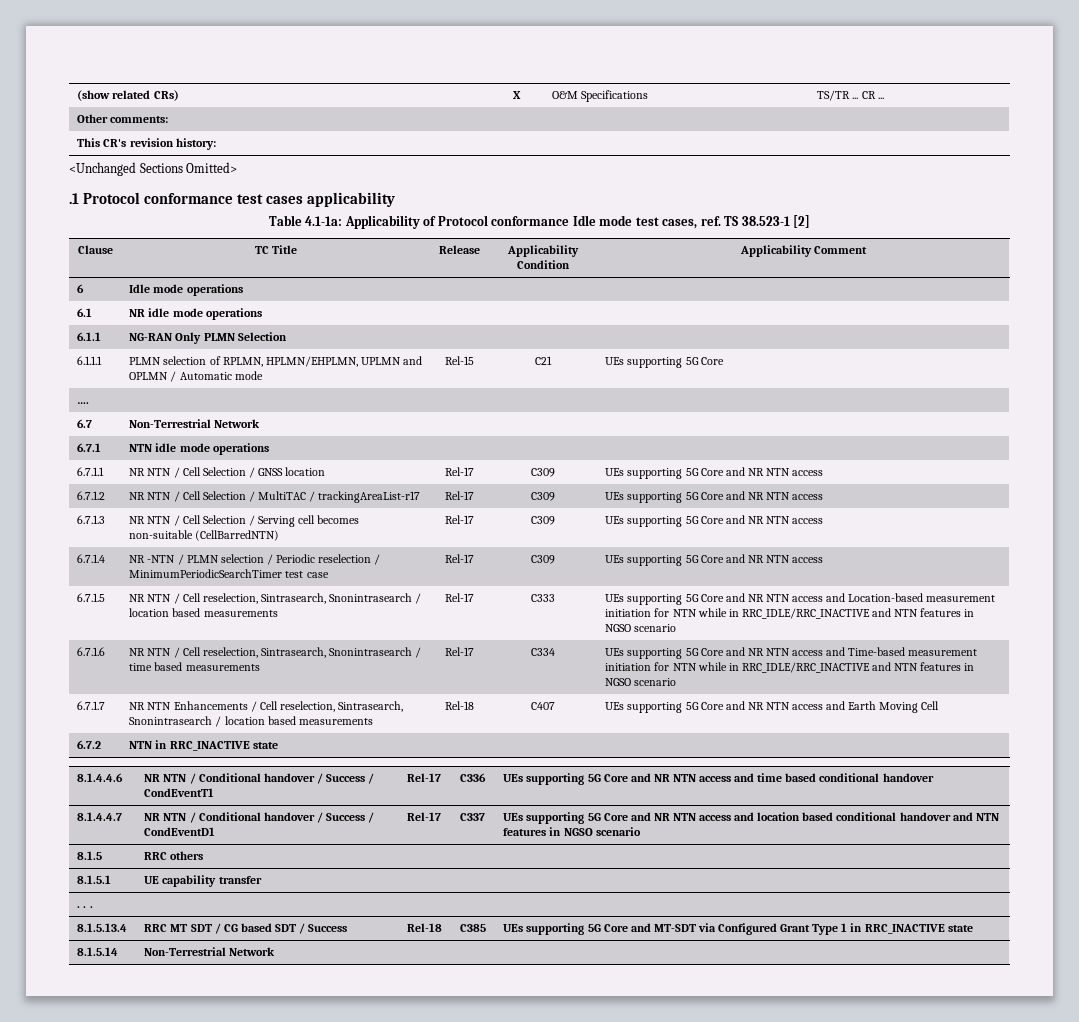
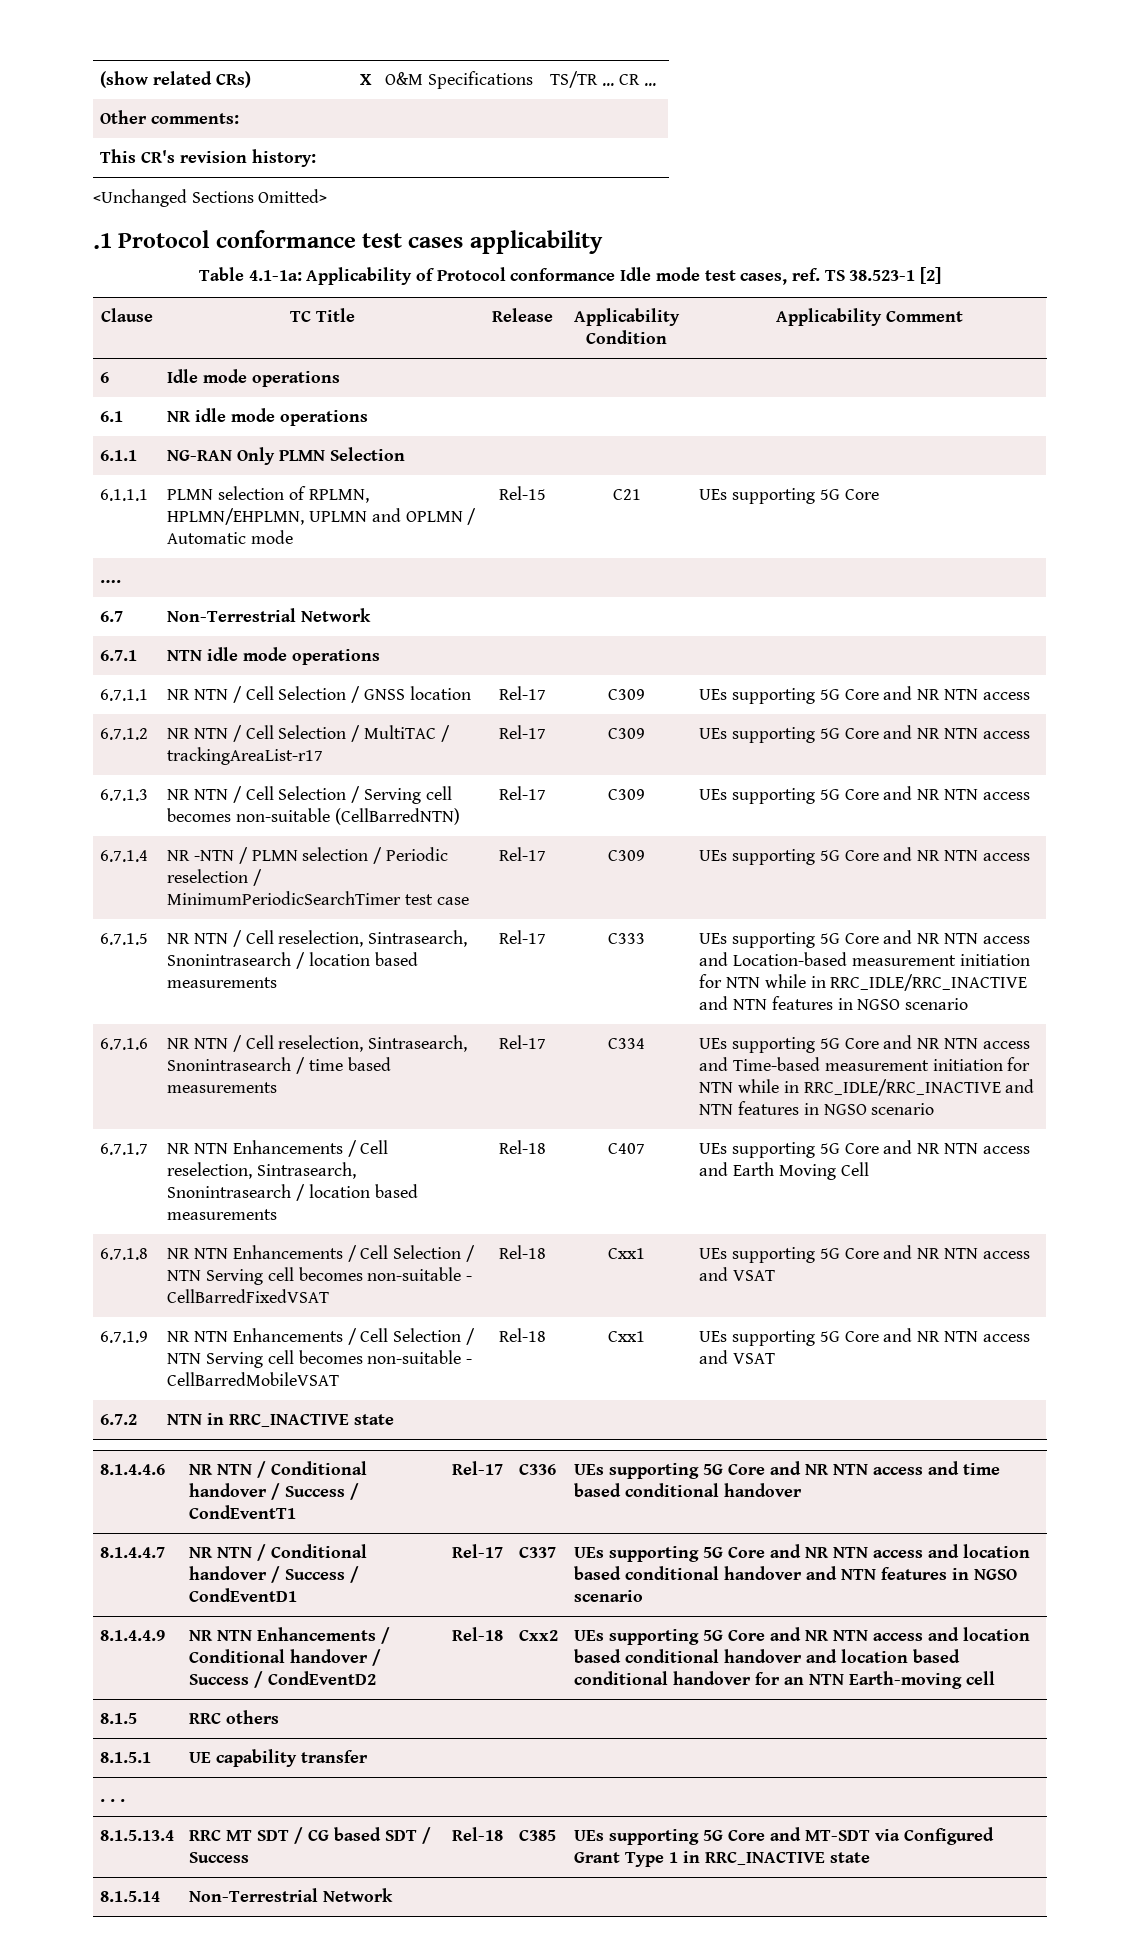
+ 6.7.1.8 | NR NTN Enhancements / Cell Selection / NTN Serving cell becomes non-suitable - CellBarredFixedVSAT | Rel-18 | Cxx1 | UEs supporting 5G Core and NR NTN access and VSAT
+ 6.7.1.9 | NR NTN Enhancements / Cell Selection / NTN Serving cell becomes non-suitable - CellBarredMobileVSAT | Rel-18 | Cxx1 | UEs supporting 5G Core and NR NTN access and VSAT
+ 8.1.4.4.9 | NR NTN Enhancements / Conditional handover / Success / CondEventD2 | Rel-18 | Cxx2 | UEs supporting 5G Core and NR NTN access and location based conditional handover and location based conditional handover for an NTN Earth-moving cell

